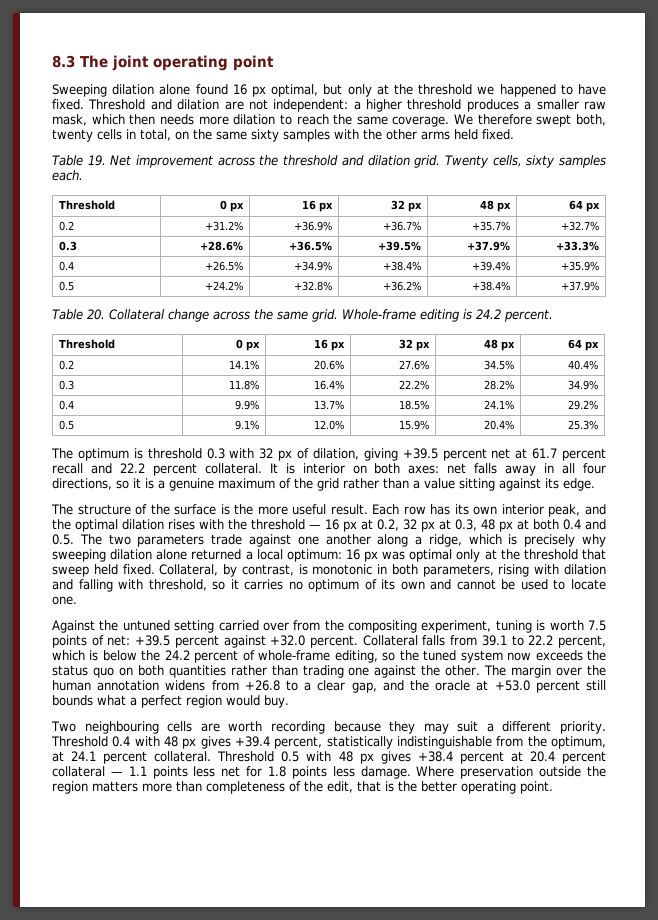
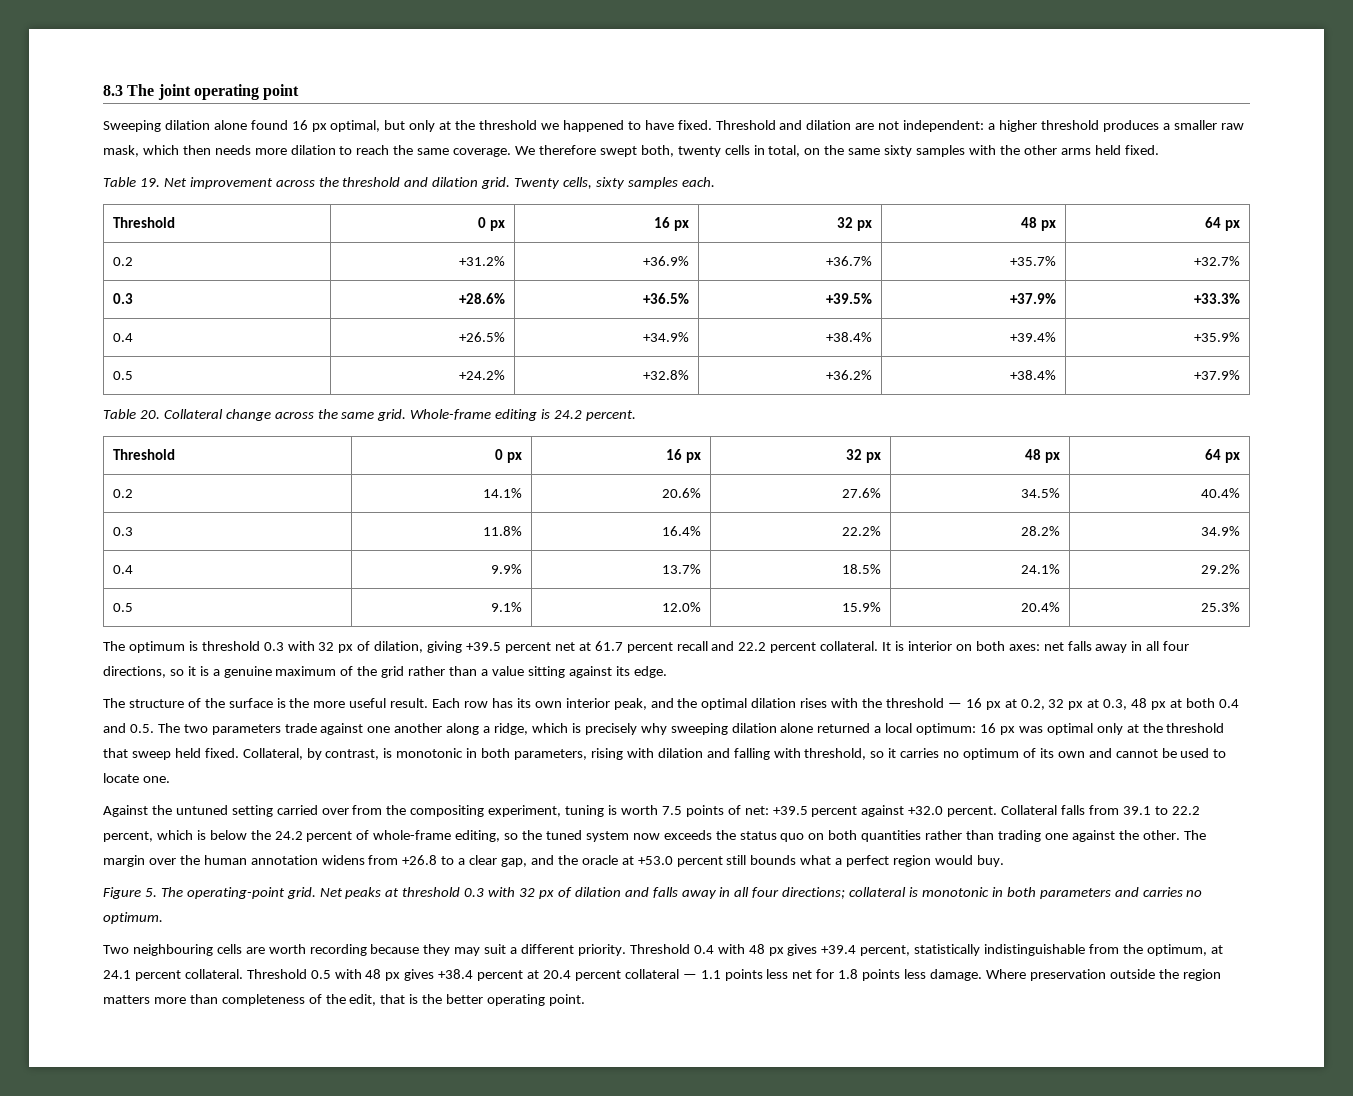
+ Figure 5. The operating-point grid. Net peaks at threshold 0.3 with 32 px of dilation and falls away in all four directions; collateral is monotonic in both parameters and carries no optimum.

